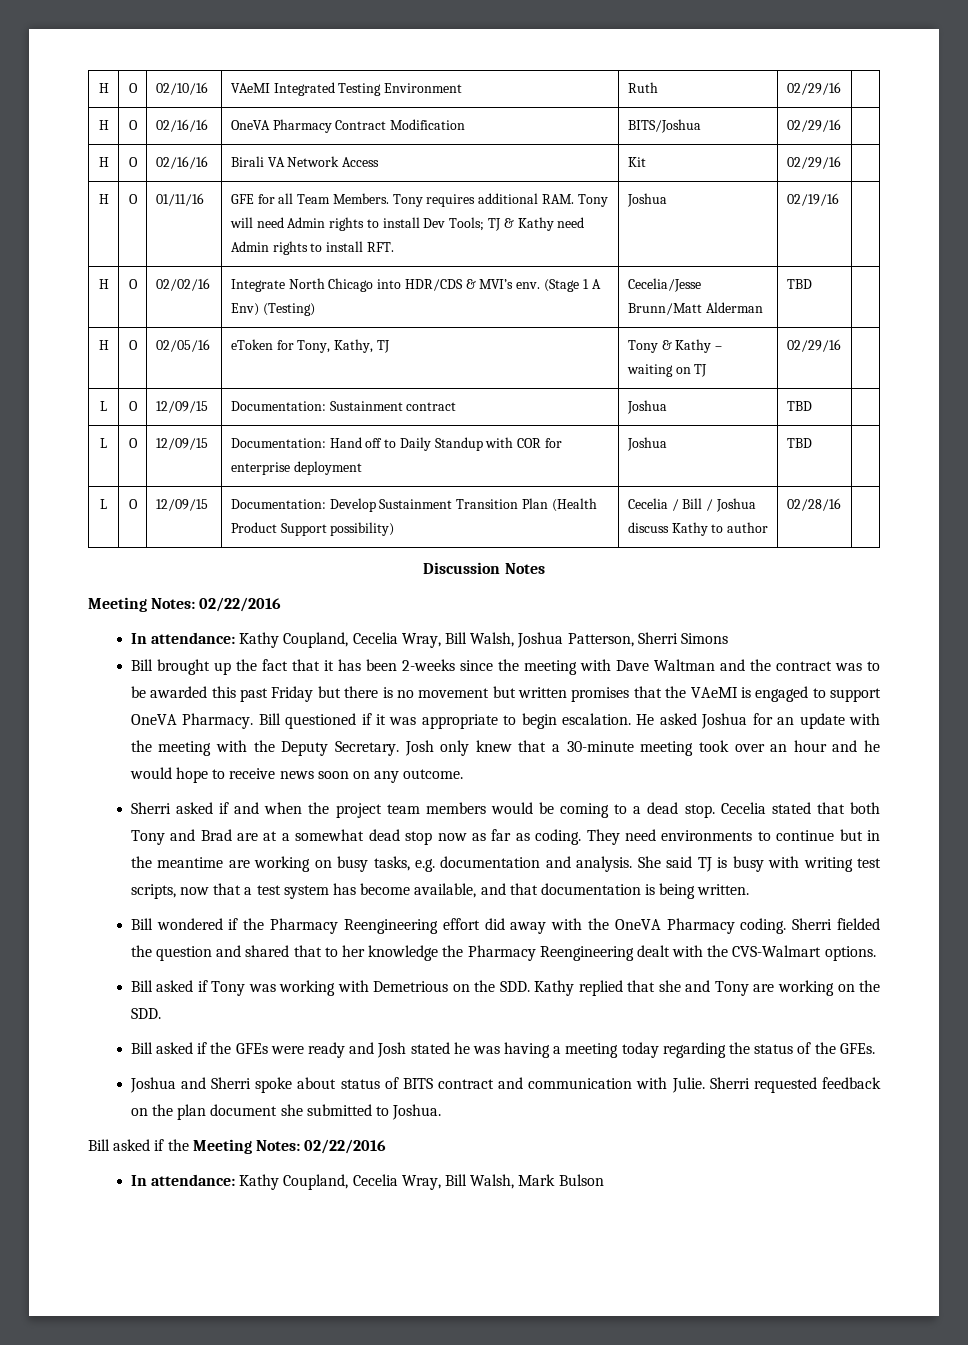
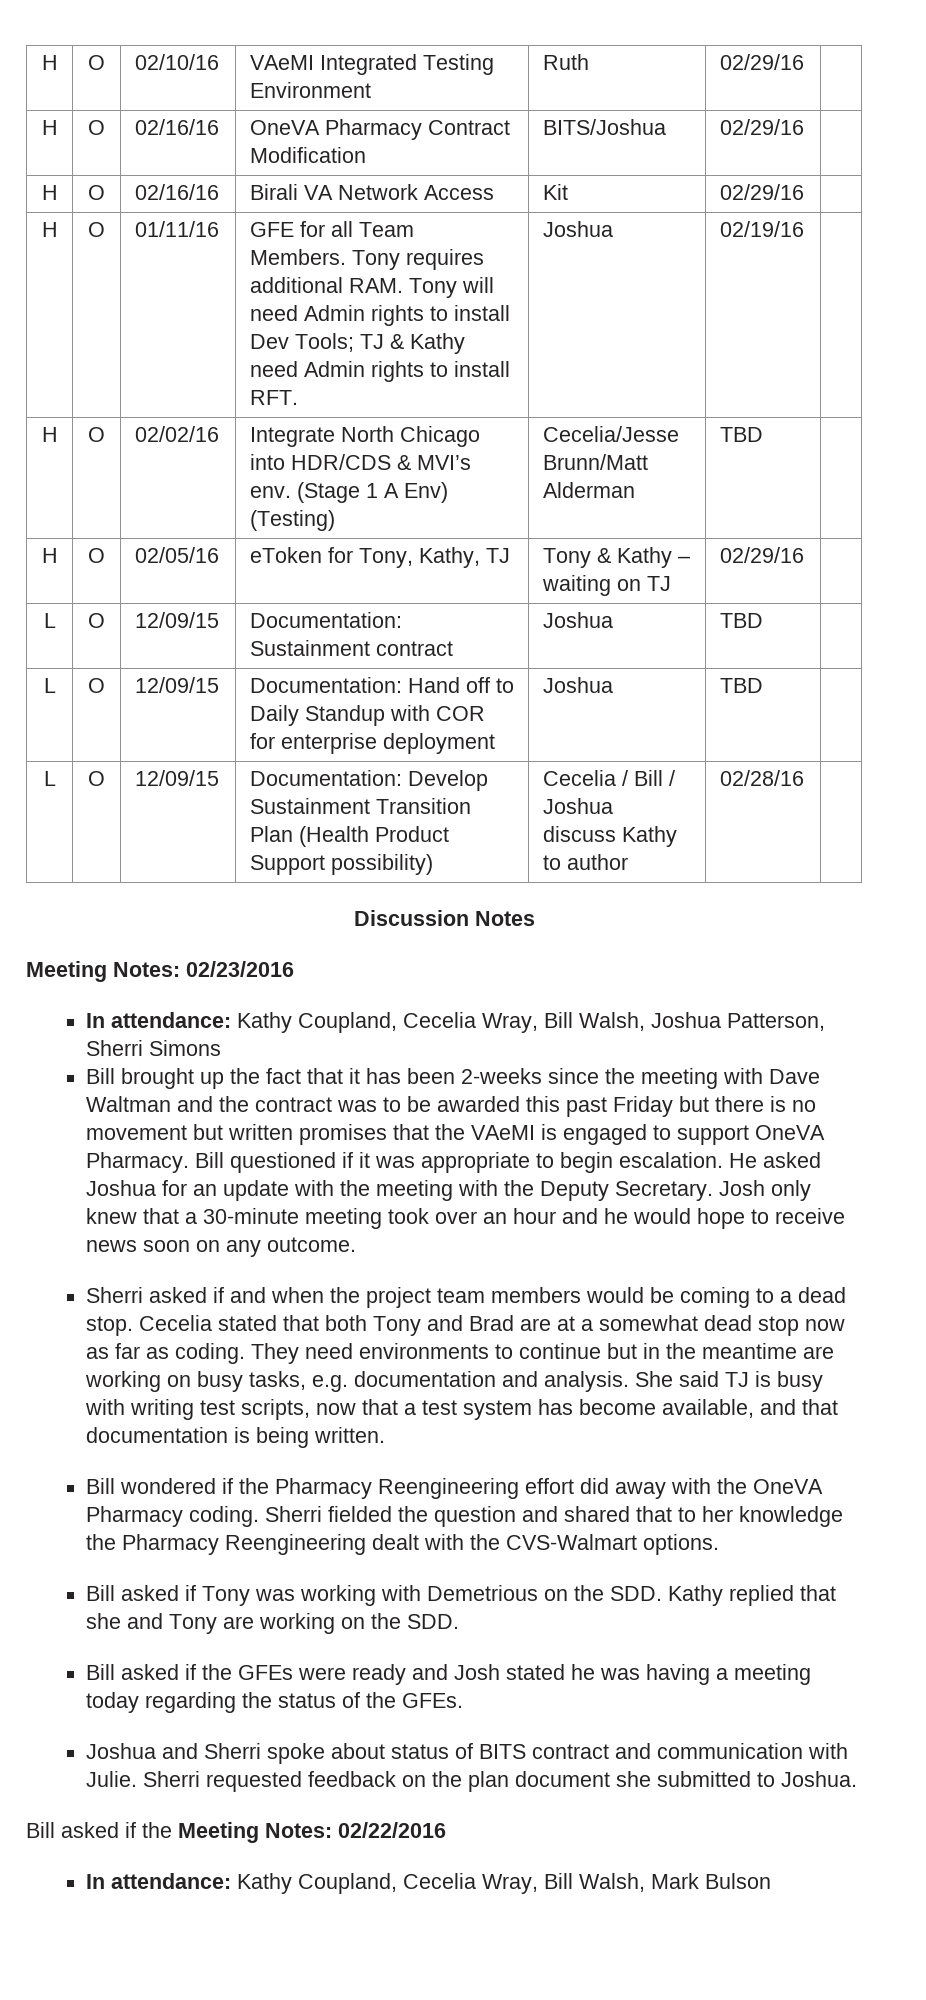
  Discussion Notes
- Meeting Notes: 02/22/2016
+ Meeting Notes: 02/23/2016

